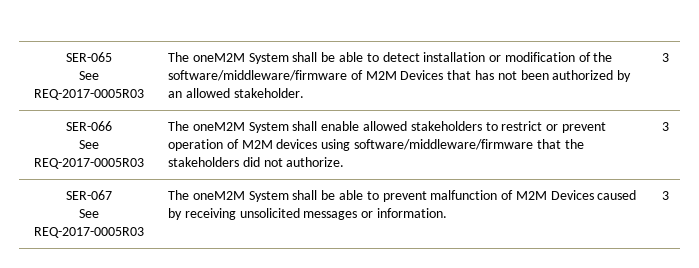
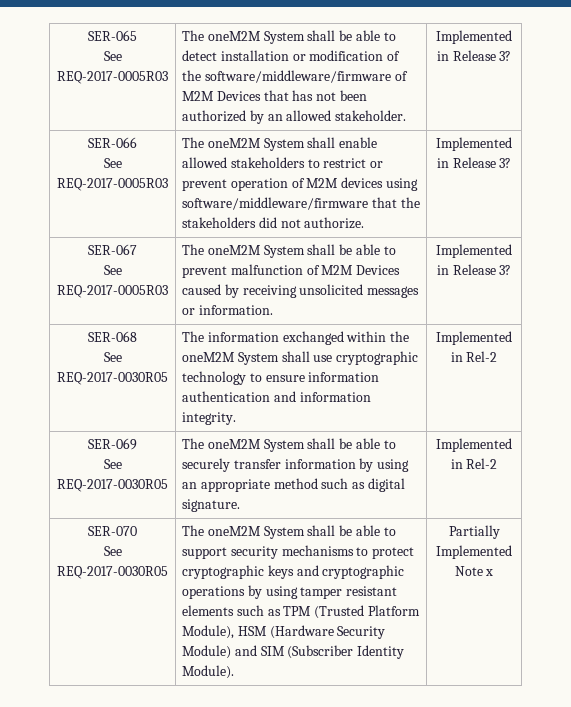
  SER-065
- See REQ-2017-0005R03 | The oneM2M System shall be able to detect installation or modification of the software/middleware/firmware of M2M Devices that has not been authorized by an allowed stakeholder. | 3
+ See REQ-2017-0005R03 | The oneM2M System shall be able to detect installation or modification of the software/middleware/firmware of M2M Devices that has not been authorized by an allowed stakeholder. | Implemented in Release 3?
  SER-066
- See REQ-2017-0005R03 | The oneM2M System shall enable allowed stakeholders to restrict or prevent operation of M2M devices using software/middleware/firmware that the stakeholders did not authorize. | 3
+ See REQ-2017-0005R03 | The oneM2M System shall enable allowed stakeholders to restrict or prevent operation of M2M devices using software/middleware/firmware that the stakeholders did not authorize. | Implemented in Release 3?
  SER-067
- See REQ-2017-0005R03 | The oneM2M System shall be able to prevent malfunction of M2M Devices caused by receiving unsolicited messages or information. | 3
+ See REQ-2017-0005R03 | The oneM2M System shall be able to prevent malfunction of M2M Devices caused by receiving unsolicited messages or information. | Implemented in Release 3?
+ SER-068
+ See REQ-2017-0030R05 | The information exchanged within the oneM2M System shall use cryptographic technology to ensure information authentication and information integrity. | Implemented in Rel-2
+ SER-069
+ See REQ-2017-0030R05 | The oneM2M System shall be able to securely transfer information by using an appropriate method such as digital signature. | Implemented in Rel-2
+ SER-070
+ See REQ-2017-0030R05 | The oneM2M System shall be able to support security mechanisms to protect cryptographic keys and cryptographic operations by using tamper resistant elements such as TPM (Trusted Platform Module), HSM (Hardware Security Module) and SIM (Subscriber Identity Module). | Partially Implemented Note x

